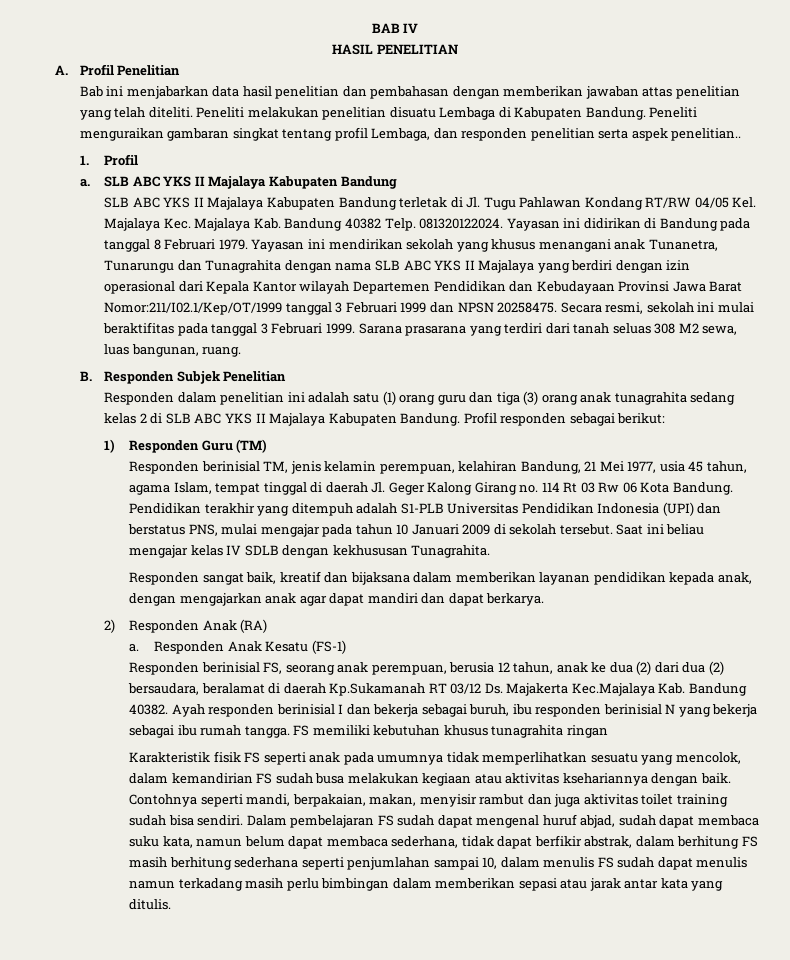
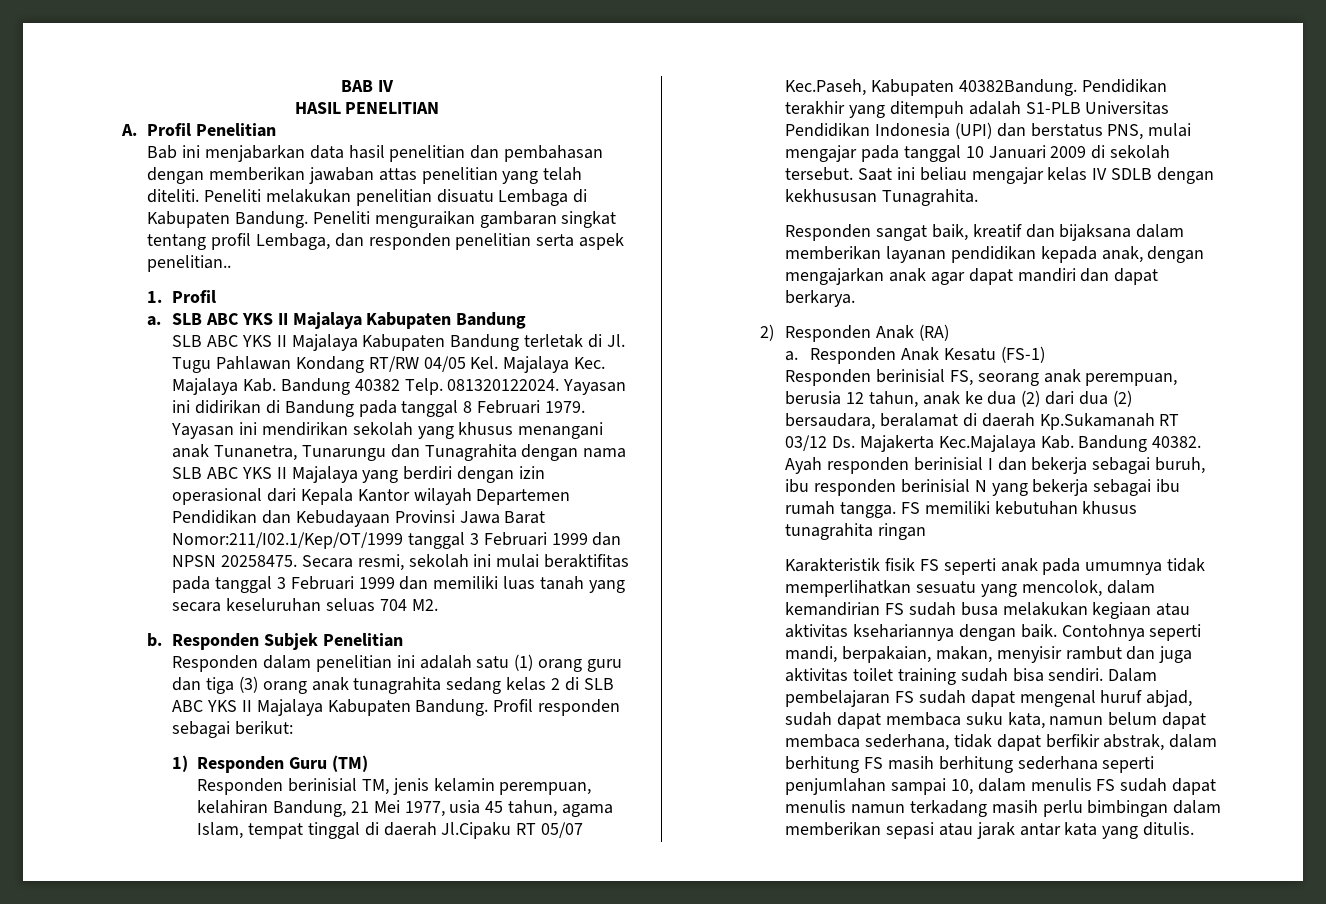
- Secara resmi, sekolah ini mulai beraktifitas pada tanggal 3 Februari 1999. Sarana prasarana yang terdiri dari tanah seluas 308 M2 sewa, luas bangunan, ruang.
- B. Responden Subjek Penelitian
+ Secara resmi, sekolah ini mulai beraktifitas pada tanggal 3 Februari 1999 dan memiliki luas tanah yang secara keseluruhan seluas 704 M2.
+ b. Responden Subjek Penelitian
- Responden berinisial TM, jenis kelamin perempuan, kelahiran Bandung, 21 Mei 1977, usia 45 tahun, agama Islam, tempat tinggal di daerah Jl. Geger Kalong Girang no. 114 Rt 03 Rw 06 Kota Bandung.
+ Responden berinisial TM, jenis kelamin perempuan, kelahiran Bandung, 21 Mei 1977, usia 45 tahun, agama Islam, tempat tinggal di daerah Jl.Cipaku RT 05/07 Kec.Paseh, Kabupaten 40382Bandung.
- Pendidikan terakhir yang ditempuh adalah S1-PLB Universitas Pendidikan Indonesia (UPI) dan berstatus PNS, mulai mengajar pada tahun 10 Januari 2009 di sekolah tersebut.
+ Pendidikan terakhir yang ditempuh adalah S1-PLB Universitas Pendidikan Indonesia (UPI) dan berstatus PNS, mulai mengajar pada tanggal 10 Januari 2009 di sekolah tersebut.

